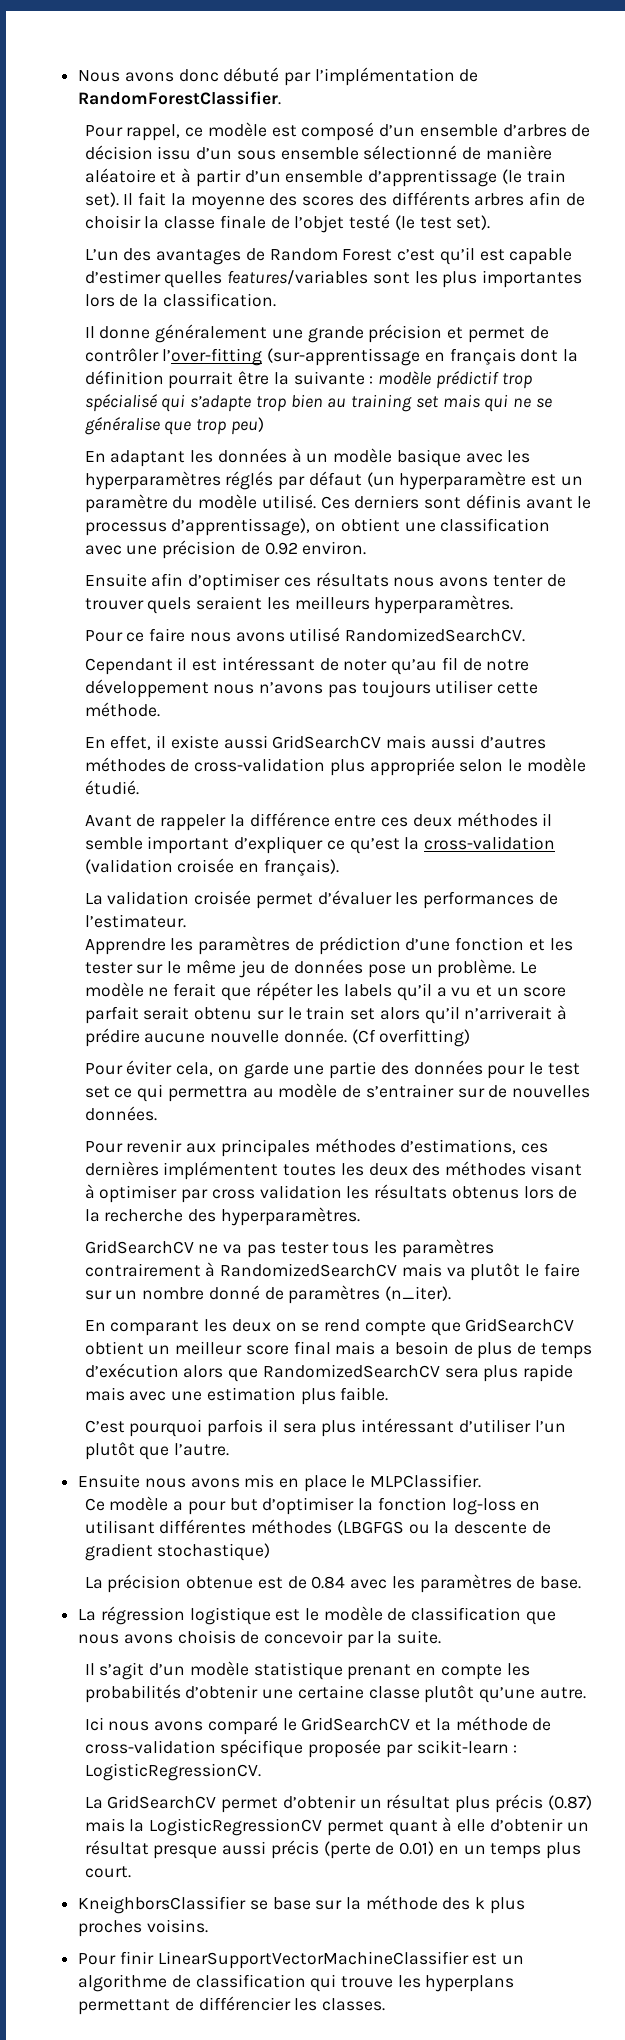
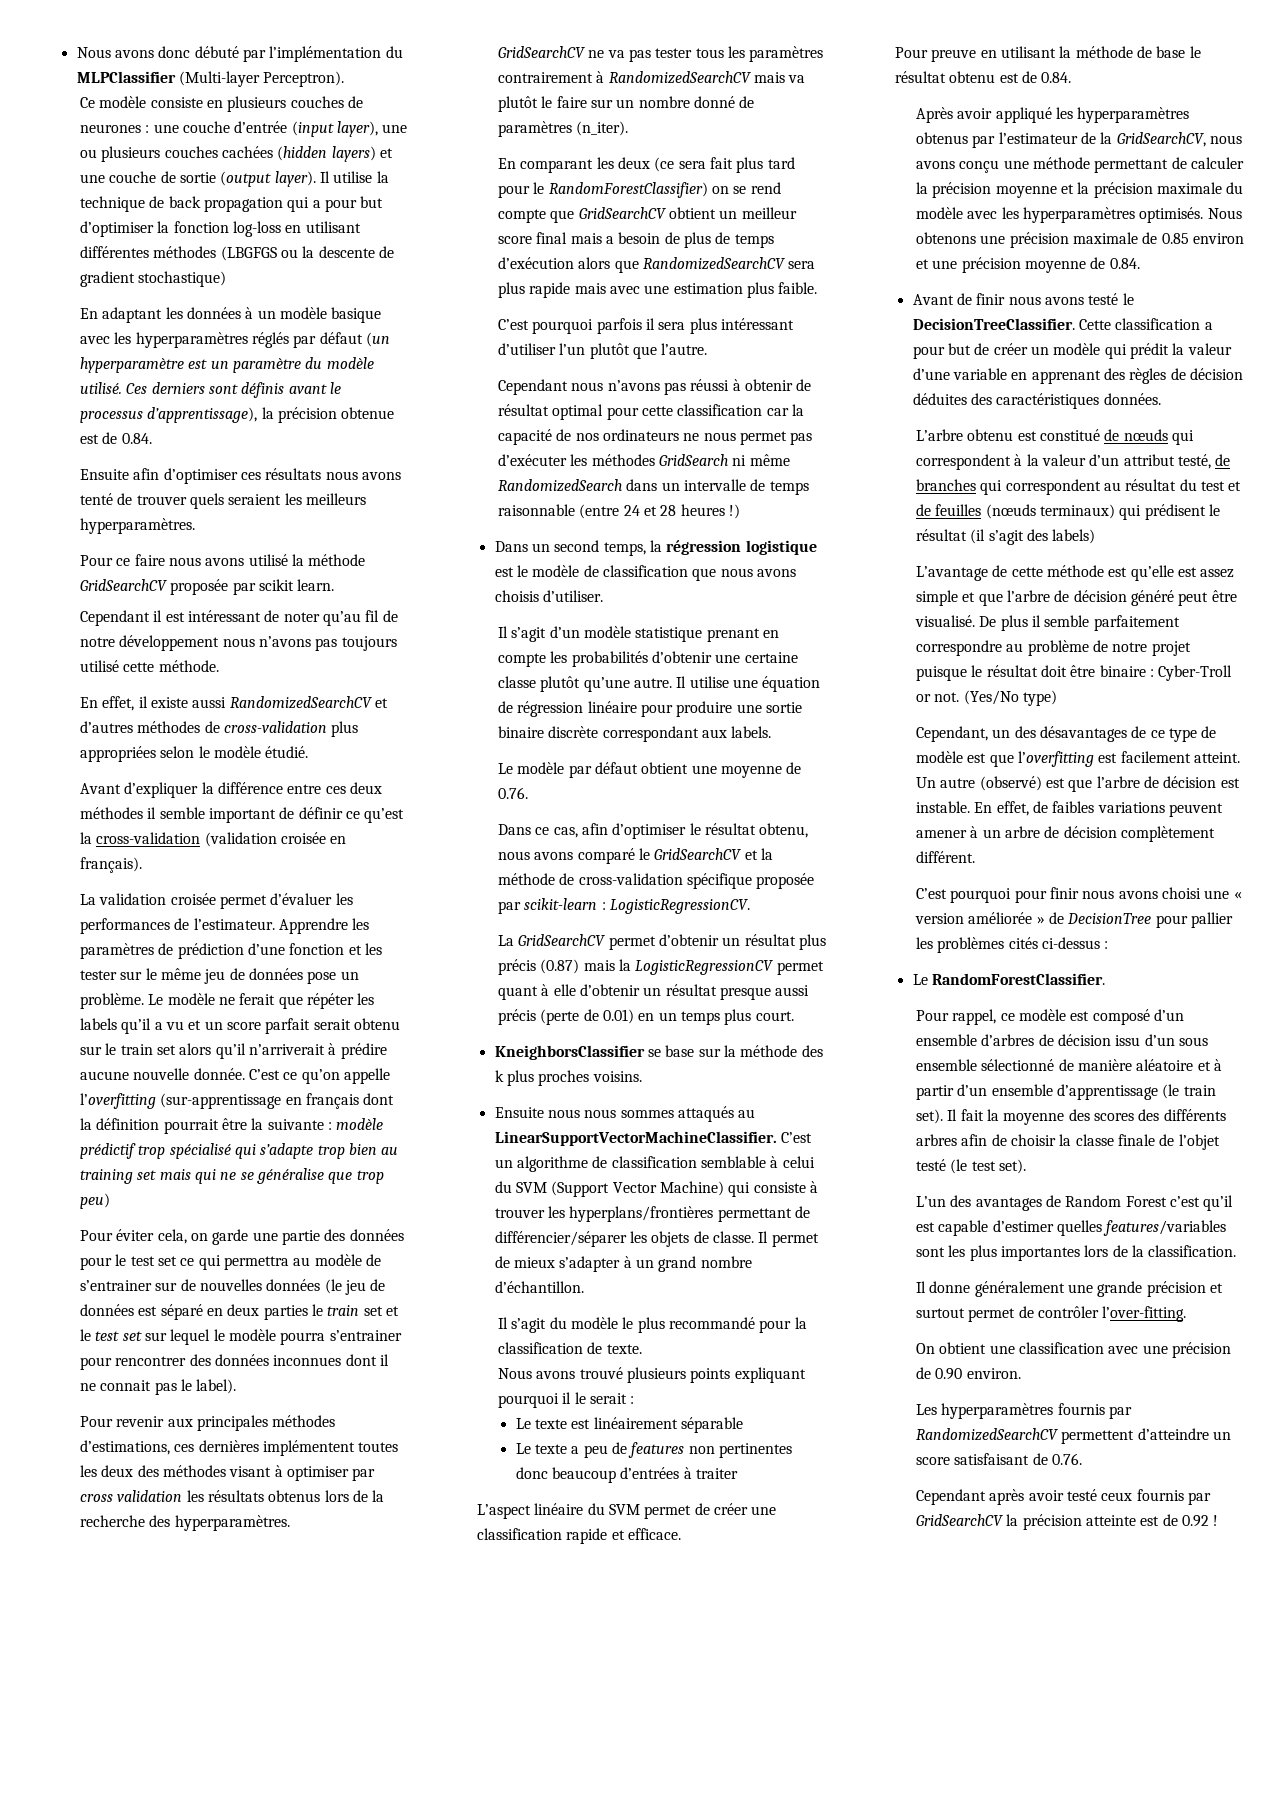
- Nous avons donc débuté par l’implémentation de RandomForestClassifier.
+ Nous avons donc débuté par l’implémentation du MLPClassifier (Multi-layer Perceptron).
+ Ce modèle consiste en plusieurs couches de neurones : une couche d’entrée (input layer), une ou plusieurs couches cachées (hidden layers) et une couche de sortie (output layer). Il utilise la technique de back propagation qui a pour but d’optimiser la fonction log-loss en utilisant différentes méthodes (LBGFGS ou la descente de gradient stochastique)
+ En adaptant les données à un modèle basique avec les hyperparamètres réglés par défaut (un hyperparamètre est un paramètre du modèle utilisé. Ces derniers sont définis avant le processus d’apprentissage), la précision obtenue est de 0.84.
+ Ensuite afin d’optimiser ces résultats nous avons tenté de trouver quels seraient les meilleurs hyperparamètres.
+ Pour ce faire nous avons utilisé la méthode GridSearchCV proposée par scikit learn.
+ Cependant il est intéressant de noter qu’au fil de notre développement nous n’avons pas toujours utilisé cette méthode.
+ En effet, il existe aussi RandomizedSearchCV et d’autres méthodes de cross-validation plus appropriées selon le modèle étudié.
+ Avant d’expliquer la différence entre ces deux méthodes il semble important de définir ce qu’est la cross-validation (validation croisée en français).
+ La validation croisée permet d’évaluer les performances de l’estimateur. Apprendre les paramètres de prédiction d’une fonction et les tester sur le même jeu de données pose un problème. Le modèle ne ferait que répéter les labels qu’il a vu et un score parfait serait obtenu sur le train set alors qu’il n’arriverait à prédire aucune nouvelle donnée. C’est ce qu’on appelle l’overfitting (sur-apprentissage en français dont la définition pourrait être la suivante : modèle prédictif trop spécialisé qui s’adapte trop bien au training set mais qui ne se généralise que trop peu)
+ Pour éviter cela, on garde une partie des données pour le test set ce qui permettra au modèle de s’entrainer sur de nouvelles données (le jeu de données est séparé en deux parties le train set et le test set sur lequel le modèle pourra s’entrainer pour rencontrer des données inconnues dont il ne connait pas le label).
+ Pour revenir aux principales méthodes d’estimations, ces dernières implémentent toutes les deux des méthodes visant à optimiser par cross validation les résultats obtenus lors de la recherche des hyperparamètres.
+ GridSearchCV ne va pas tester tous les paramètres contrairement à RandomizedSearchCV mais va plutôt le faire sur un nombre donné de paramètres (n_iter).
+ En comparant les deux (ce sera fait plus tard pour le RandomForestClassifier) on se rend compte que GridSearchCV obtient un meilleur score final mais a besoin de plus de temps d’exécution alors que RandomizedSearchCV sera plus rapide mais avec une estimation plus faible.
+ C’est pourquoi parfois il sera plus intéressant d’utiliser l’un plutôt que l’autre.
+ Cependant nous n’avons pas réussi à obtenir de résultat optimal pour cette classification car la capacité de nos ordinateurs ne nous permet pas d’exécuter les méthodes GridSearch ni même RandomizedSearch dans un intervalle de temps raisonnable (entre 24 et 28 heures !)
+ Dans un second temps, la régression logistique est le modèle de classification que nous avons choisis d’utiliser.
+ Il s’agit d’un modèle statistique prenant en compte les probabilités d’obtenir une certaine classe plutôt qu’une autre. Il utilise une équation de régression linéaire pour produire une sortie binaire discrète correspondant aux labels.
+ Le modèle par défaut obtient une moyenne de 0.76.
+ Dans ce cas, afin d’optimiser le résultat obtenu, nous avons comparé le GridSearchCV et la méthode de cross-validation spécifique proposée par scikit-learn : LogisticRegressionCV.
+ La GridSearchCV permet d’obtenir un résultat plus précis (0.87) mais la LogisticRegressionCV permet quant à elle d’obtenir un résultat presque aussi précis (perte de 0.01) en un temps plus court.
+ KneighborsClassifier se base sur la méthode des k plus proches voisins.
+ Ensuite nous nous sommes attaqués au LinearSupportVectorMachineClassifier. C’est un algorithme de classification semblable à celui du SVM (Support Vector Machine) qui consiste à trouver les hyperplans/frontières permettant de différencier/séparer les objets de classe. Il permet de mieux s’adapter à un grand nombre d’échantillon.
+ Il s’agit du modèle le plus recommandé pour la classification de texte.
+ Nous avons trouvé plusieurs points expliquant pourquoi il le serait :
+ Le texte est linéairement séparable
+ Le texte a peu de features non pertinentes donc beaucoup d’entrées à traiter
+ L’aspect linéaire du SVM permet de créer une classification rapide et efficace.
+ Pour preuve en utilisant la méthode de base le résultat obtenu est de 0.84.
+ Après avoir appliqué les hyperparamètres obtenus par l’estimateur de la GridSearchCV, nous avons conçu une méthode permettant de calculer la précision moyenne et la précision maximale du modèle avec les hyperparamètres optimisés. Nous obtenons une précision maximale de 0.85 environ et une précision moyenne de 0.84.
+ Avant de finir nous avons testé le DecisionTreeClassifier. Cette classification a pour but de créer un modèle qui prédit la valeur d’une variable en apprenant des règles de décision déduites des caractéristiques données.
+ L’arbre obtenu est constitué de nœuds qui correspondent à la valeur d’un attribut testé, de branches qui correspondent au résultat du test et de feuilles (nœuds terminaux) qui prédisent le résultat (il s’agit des labels)
+ L’avantage de cette méthode est qu’elle est assez simple et que l’arbre de décision généré peut être visualisé. De plus il semble parfaitement correspondre au problème de notre projet puisque le résultat doit être binaire : Cyber-Troll or not. (Yes/No type)
+ Cependant, un des désavantages de ce type de modèle est que l’overfitting est facilement atteint. Un autre (observé) est que l’arbre de décision est instable. En effet, de faibles variations peuvent amener à un arbre de décision complètement différent.
+ C’est pourquoi pour finir nous avons choisi une « version améliorée » de DecisionTree pour pallier les problèmes cités ci-dessus :
+ Le RandomForestClassifier.
- Il donne généralement une grande précision et permet de contrôler l’over-fitting (sur-apprentissage en français dont la définition pourrait être la suivante : modèle prédictif trop spécialisé qui s’adapte trop bien au training set mais qui ne se généralise que trop peu)
- En adaptant les données à un modèle basique avec les hyperparamètres réglés par défaut (un hyperparamètre est un paramètre du modèle utilisé. Ces derniers sont définis avant le processus d’apprentissage), on obtient une classification avec une précision de 0.92 environ.
+ Il donne généralement une grande précision et surtout permet de contrôler l’over-fitting.
+ On obtient une classification avec une précision de 0.90 environ.
- Ensuite afin d’optimiser ces résultats nous avons tenter de trouver quels seraient les meilleurs hyperparamètres.
- Pour ce faire nous avons utilisé RandomizedSearchCV.
- Cependant il est intéressant de noter qu’au fil de notre développement nous n’avons pas toujours utiliser cette méthode.
- En effet, il existe aussi GridSearchCV mais aussi d’autres méthodes de cross-validation plus appropriée selon le modèle étudié.
- Avant de rappeler la différence entre ces deux méthodes il semble important d’expliquer ce qu’est la cross-validation (validation croisée en français).
- La validation croisée permet d’évaluer les performances de l’estimateur.
- Apprendre les paramètres de prédiction d’une fonction et les tester sur le même jeu de données pose un problème. Le modèle ne ferait que répéter les labels qu’il a vu et un score parfait serait obtenu sur le train set alors qu’il n’arriverait à prédire aucune nouvelle donnée. (Cf overfitting)
- Pour éviter cela, on garde une partie des données pour le test set ce qui permettra au modèle de s’entrainer sur de nouvelles données.
- Pour revenir aux principales méthodes d’estimations, ces dernières implémentent toutes les deux des méthodes visant à optimiser par cross validation les résultats obtenus lors de la recherche des hyperparamètres.
- GridSearchCV ne va pas tester tous les paramètres contrairement à RandomizedSearchCV mais va plutôt le faire sur un nombre donné de paramètres (n_iter).
- En comparant les deux on se rend compte que GridSearchCV obtient un meilleur score final mais a besoin de plus de temps d’exécution alors que RandomizedSearchCV sera plus rapide mais avec une estimation plus faible.
- C’est pourquoi parfois il sera plus intéressant d’utiliser l’un plutôt que l’autre.
- Ensuite nous avons mis en place le MLPClassifier.
- Ce modèle a pour but d’optimiser la fonction log-loss en utilisant différentes méthodes (LBGFGS ou la descente de gradient stochastique)
- La précision obtenue est de 0.84 avec les paramètres de base.
- La régression logistique est le modèle de classification que nous avons choisis de concevoir par la suite.
- Il s’agit d’un modèle statistique prenant en compte les probabilités d’obtenir une certaine classe plutôt qu’une autre.
- Ici nous avons comparé le GridSearchCV et la méthode de cross-validation spécifique proposée par scikit-learn : LogisticRegressionCV.
- La GridSearchCV permet d’obtenir un résultat plus précis (0.87) mais la LogisticRegressionCV permet quant à elle d’obtenir un résultat presque aussi précis (perte de 0.01) en un temps plus court.
- KneighborsClassifier se base sur la méthode des k plus proches voisins.
- Pour finir LinearSupportVectorMachineClassifier est un algorithme de classification qui trouve les hyperplans permettant de différencier les classes.
+ Les hyperparamètres fournis par RandomizedSearchCV permettent d’atteindre un score satisfaisant de 0.76.
+ Cependant après avoir testé ceux fournis par GridSearchCV la précision atteinte est de 0.92 !

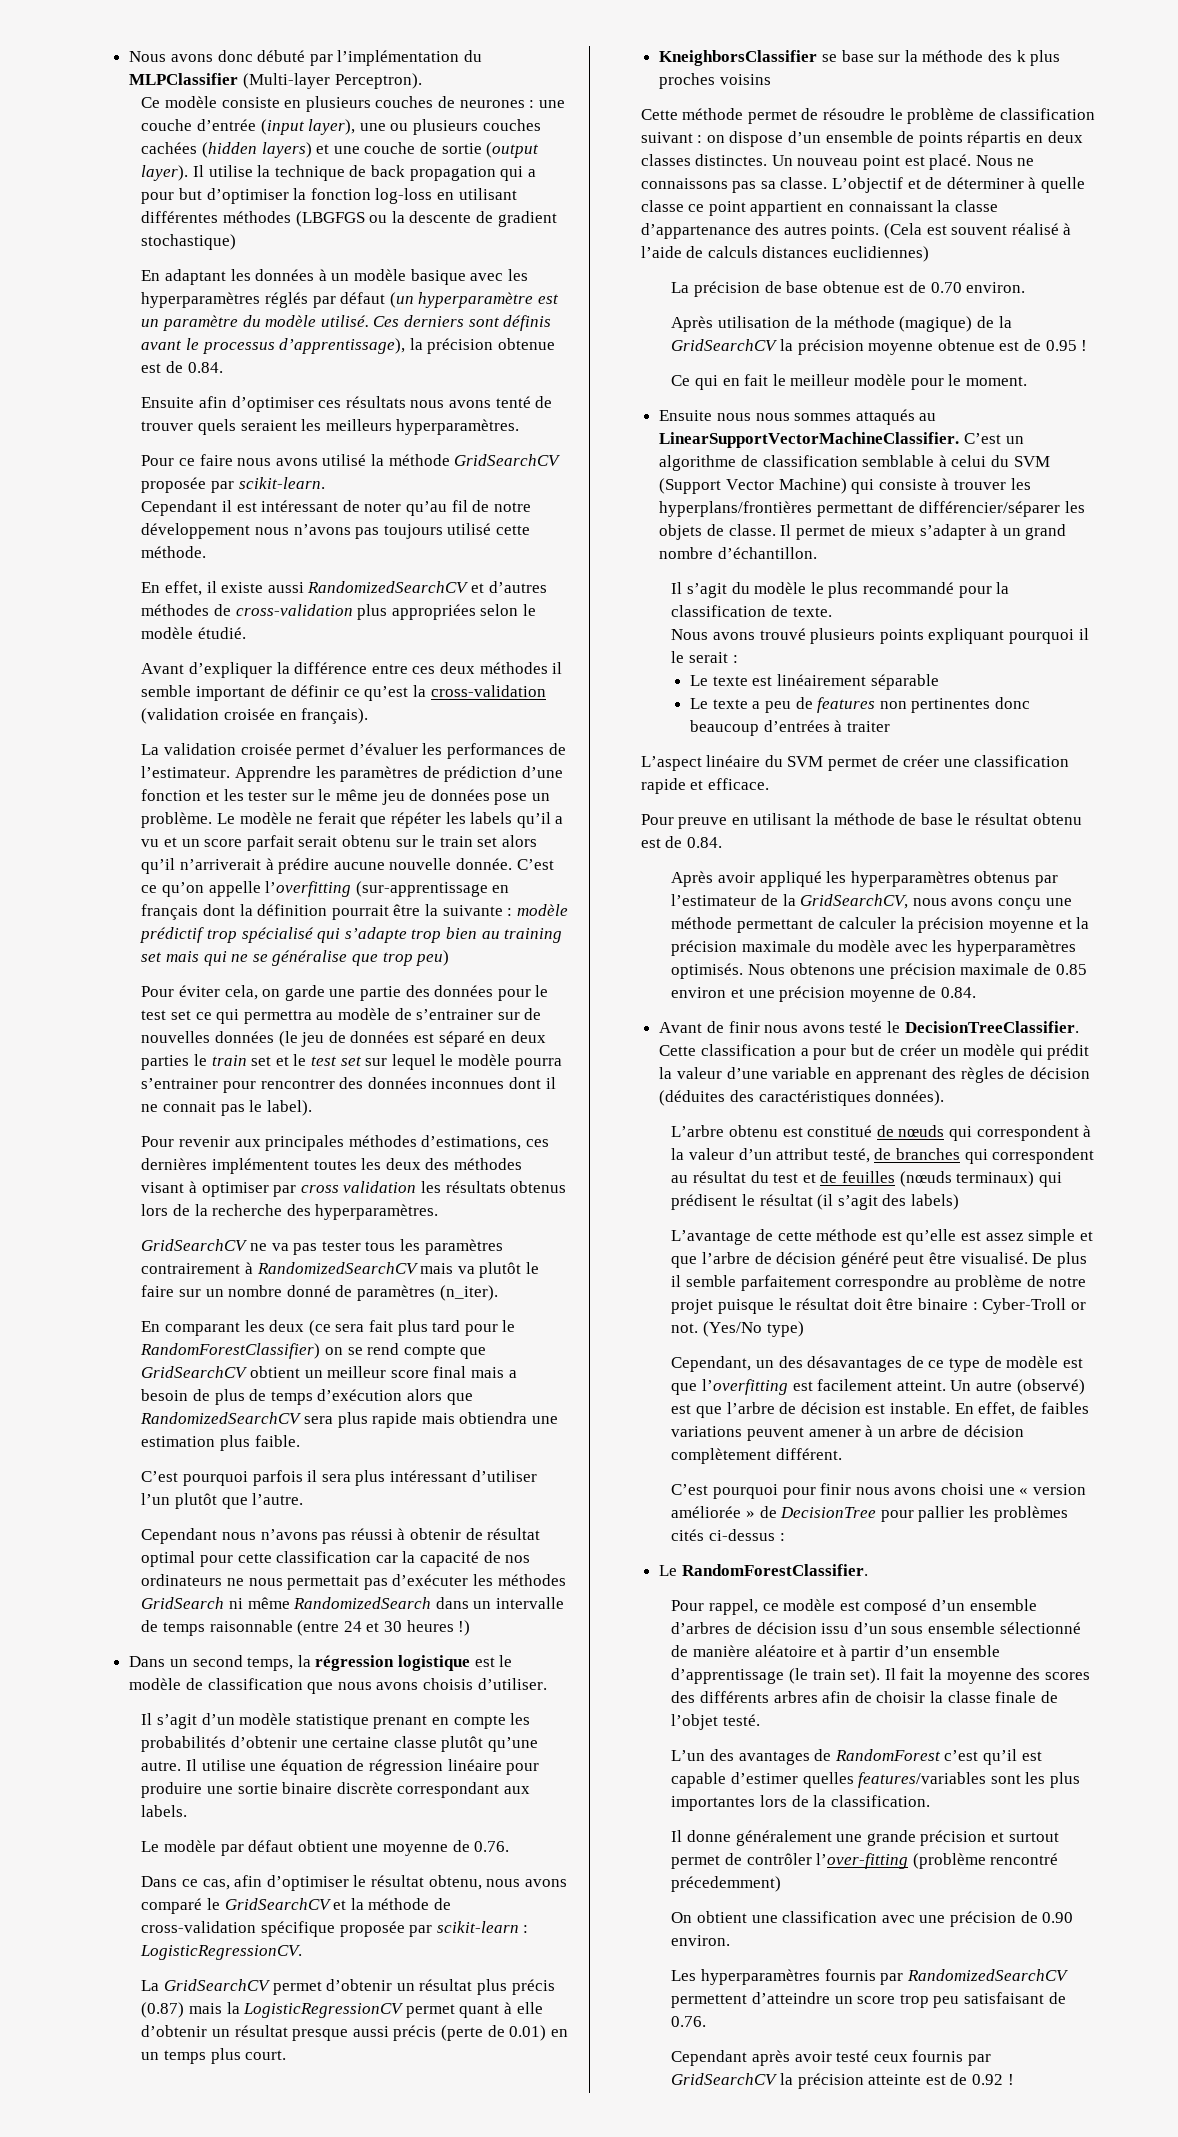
- Pour ce faire nous avons utilisé la méthode GridSearchCV proposée par scikit learn.
+ Pour ce faire nous avons utilisé la méthode GridSearchCV proposée par scikit-learn.
- En comparant les deux (ce sera fait plus tard pour le RandomForestClassifier) on se rend compte que GridSearchCV obtient un meilleur score final mais a besoin de plus de temps d’exécution alors que RandomizedSearchCV sera plus rapide mais avec une estimation plus faible.
+ En comparant les deux (ce sera fait plus tard pour le RandomForestClassifier) on se rend compte que GridSearchCV obtient un meilleur score final mais a besoin de plus de temps d’exécution alors que RandomizedSearchCV sera plus rapide mais obtiendra une estimation plus faible.
- Cependant nous n’avons pas réussi à obtenir de résultat optimal pour cette classification car la capacité de nos ordinateurs ne nous permet pas d’exécuter les méthodes GridSearch ni même RandomizedSearch dans un intervalle de temps raisonnable (entre 24 et 28 heures !)
+ Cependant nous n’avons pas réussi à obtenir de résultat optimal pour cette classification car la capacité de nos ordinateurs ne nous permettait pas d’exécuter les méthodes GridSearch ni même RandomizedSearch dans un intervalle de temps raisonnable (entre 24 et 30 heures !)
- KneighborsClassifier se base sur la méthode des k plus proches voisins.
+ KneighborsClassifier se base sur la méthode des k plus proches voisins
+ Cette méthode permet de résoudre le problème de classification suivant : on dispose d’un ensemble de points répartis en deux classes distinctes. Un nouveau point est placé. Nous ne connaissons pas sa classe. L’objectif et de déterminer à quelle classe ce point appartient en connaissant la classe d’appartenance des autres points. (Cela est souvent réalisé à l’aide de calculs distances euclidiennes)
+ La précision de base obtenue est de 0.70 environ.
+ Après utilisation de la méthode (magique) de la GridSearchCV la précision moyenne obtenue est de 0.95 !
+ Ce qui en fait le meilleur modèle pour le moment.
- Cette classification a pour but de créer un modèle qui prédit la valeur d’une variable en apprenant des règles de décision déduites des caractéristiques données.
+ Cette classification a pour but de créer un modèle qui prédit la valeur d’une variable en apprenant des règles de décision (déduites des caractéristiques données).
- Il fait la moyenne des scores des différents arbres afin de choisir la classe finale de l’objet testé (le test set).
+ Il fait la moyenne des scores des différents arbres afin de choisir la classe finale de l’objet testé.
- L’un des avantages de Random Forest c’est qu’il est capable d’estimer quelles features/variables sont les plus importantes lors de la classification.
+ L’un des avantages de RandomForest c’est qu’il est capable d’estimer quelles features/variables sont les plus importantes lors de la classification.
- Il donne généralement une grande précision et surtout permet de contrôler l’over-fitting.
+ Il donne généralement une grande précision et surtout permet de contrôler l’over-fitting (problème rencontré précedemment)
- Les hyperparamètres fournis par RandomizedSearchCV permettent d’atteindre un score satisfaisant de 0.76.
+ Les hyperparamètres fournis par RandomizedSearchCV permettent d’atteindre un score trop peu satisfaisant de 0.76.

